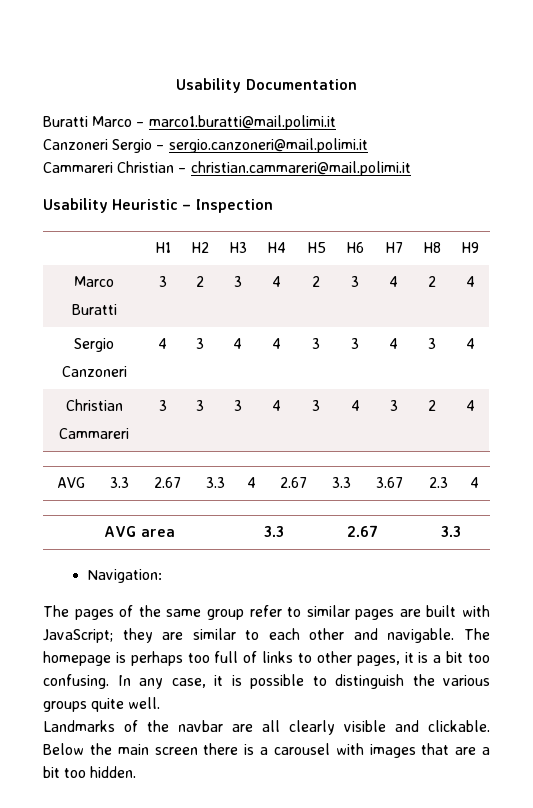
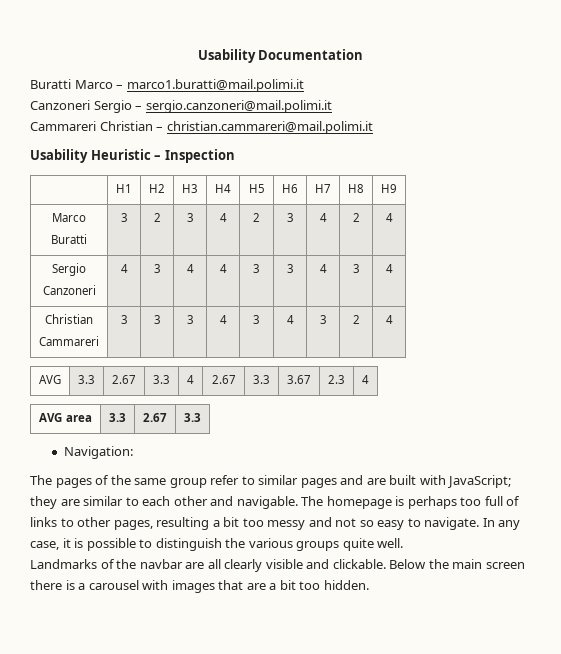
- The pages of the same group refer to similar pages are built with JavaScript; they are similar to each other and navigable.
+ The pages of the same group refer to similar pages and are built with JavaScript; they are similar to each other and navigable.
- The homepage is perhaps too full of links to other pages, it is a bit too confusing.
+ The homepage is perhaps too full of links to other pages, resulting a bit too messy and not so easy to navigate.

